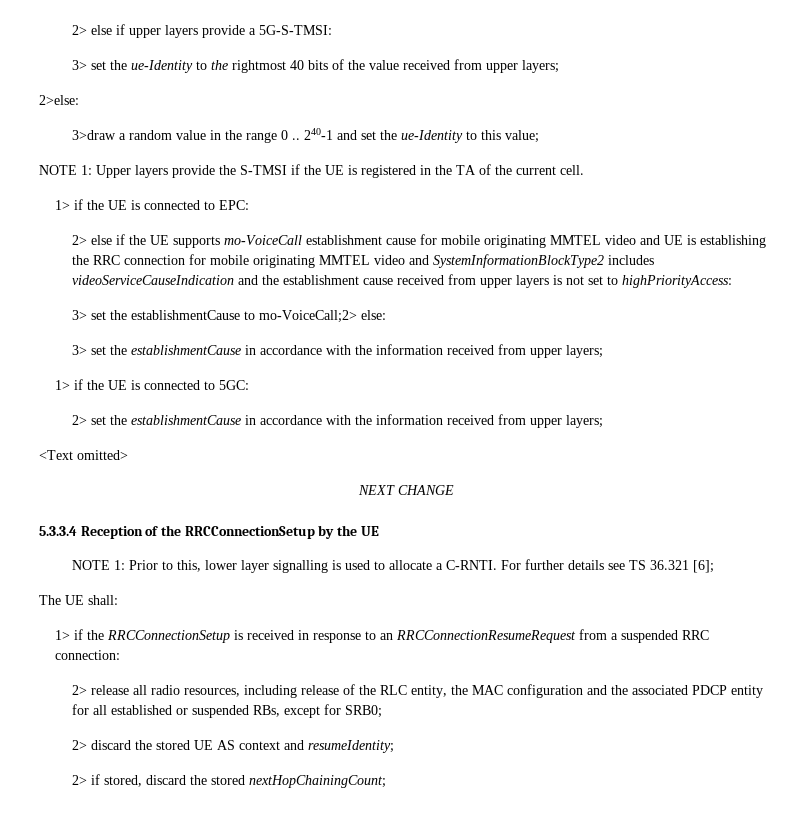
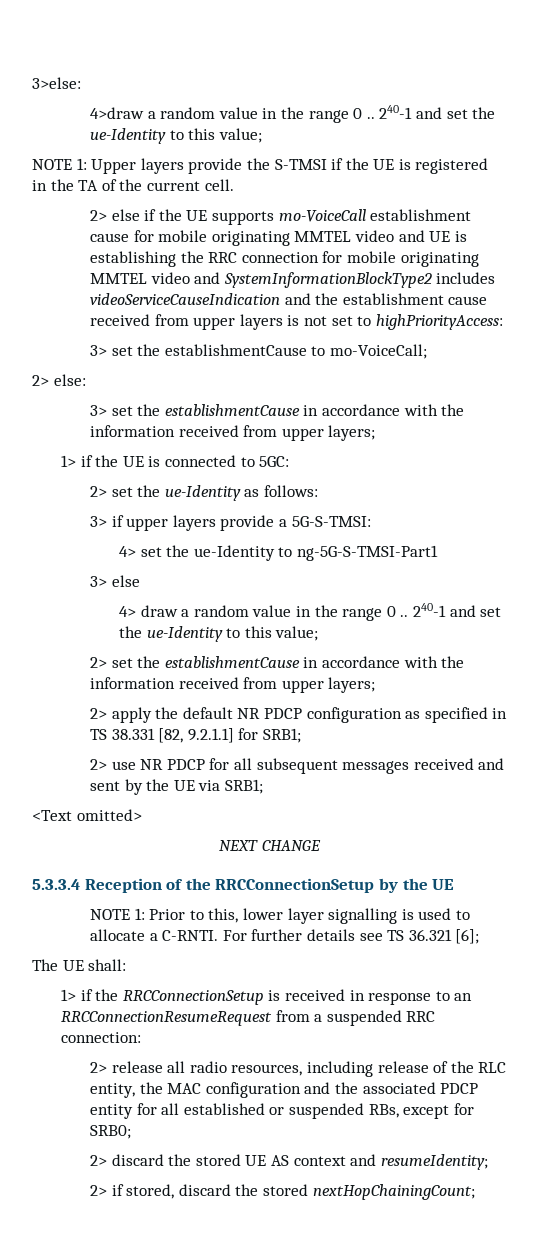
- 2> else if upper layers provide a 5G-S-TMSI:
- 3> set the ue-Identity to the rightmost 40 bits of the value received from upper layers;
- 2>else:
- 3>draw a random value in the range 0 ..
+ 3>else:
+ 4>draw a random value in the range 0 ..
- 1> if the UE is connected to EPC:
- 3> set the establishmentCause to mo-VoiceCall;2> else:
+ 3> set the establishmentCause to mo-VoiceCall;
+ 2> else:
+ 2> set the ue-Identity as follows:
+ 3> if upper layers provide a 5G-S-TMSI:
+ 4> set the ue-Identity to ng-5G-S-TMSI-Part1
+ 3> else
+ 4> draw a random value in the range 0 .. 240-1 and set the ue-Identity to this value;
+ 2> apply the default NR PDCP configuration as specified in TS 38.331 [82, 9.2.1.1] for SRB1;
+ 2> use NR PDCP for all subsequent messages received and sent by the UE via SRB1;

